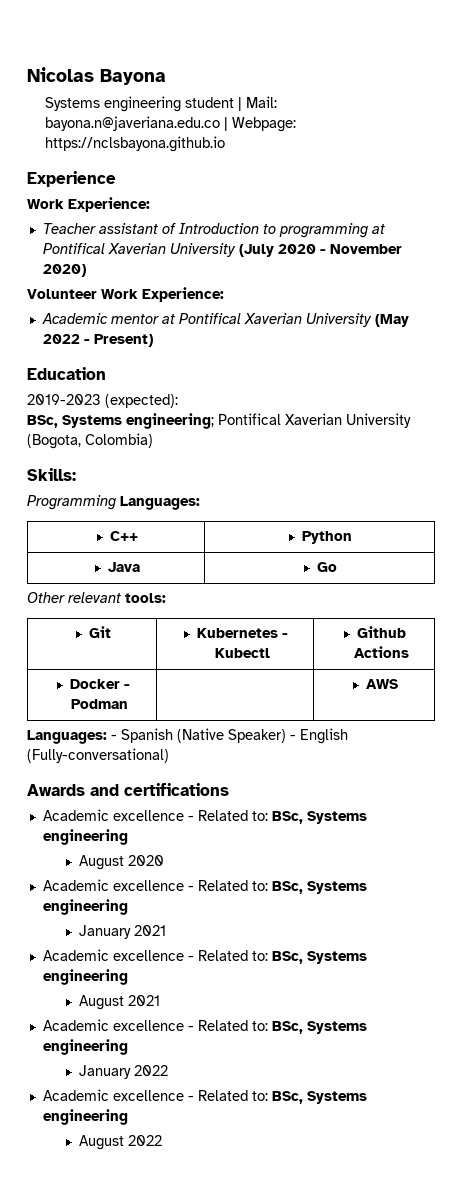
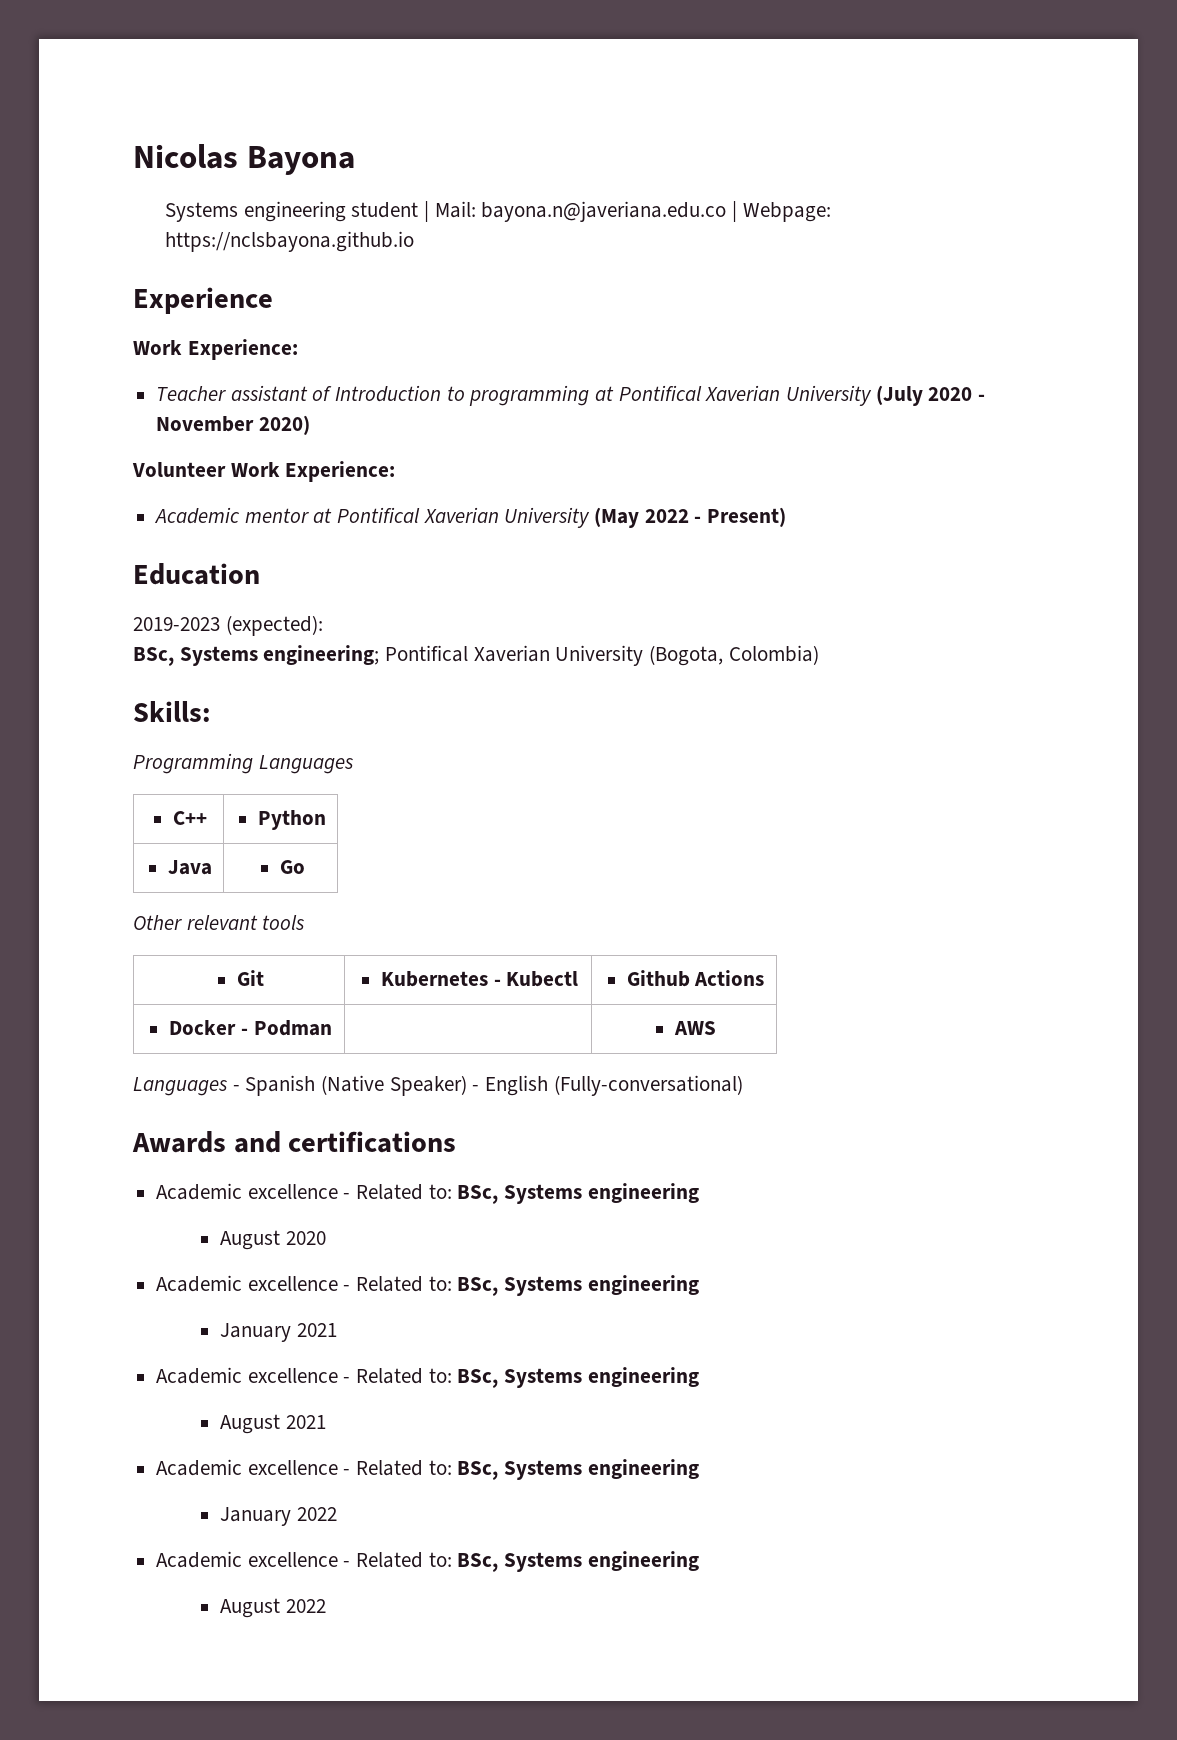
- Programming Languages:
+ Programming Languages
- Other relevant tools:
+ Other relevant tools
- Languages: - Spanish (Native Speaker) - English (Fully-conversational)
+ Languages - Spanish (Native Speaker) - English (Fully-conversational)

